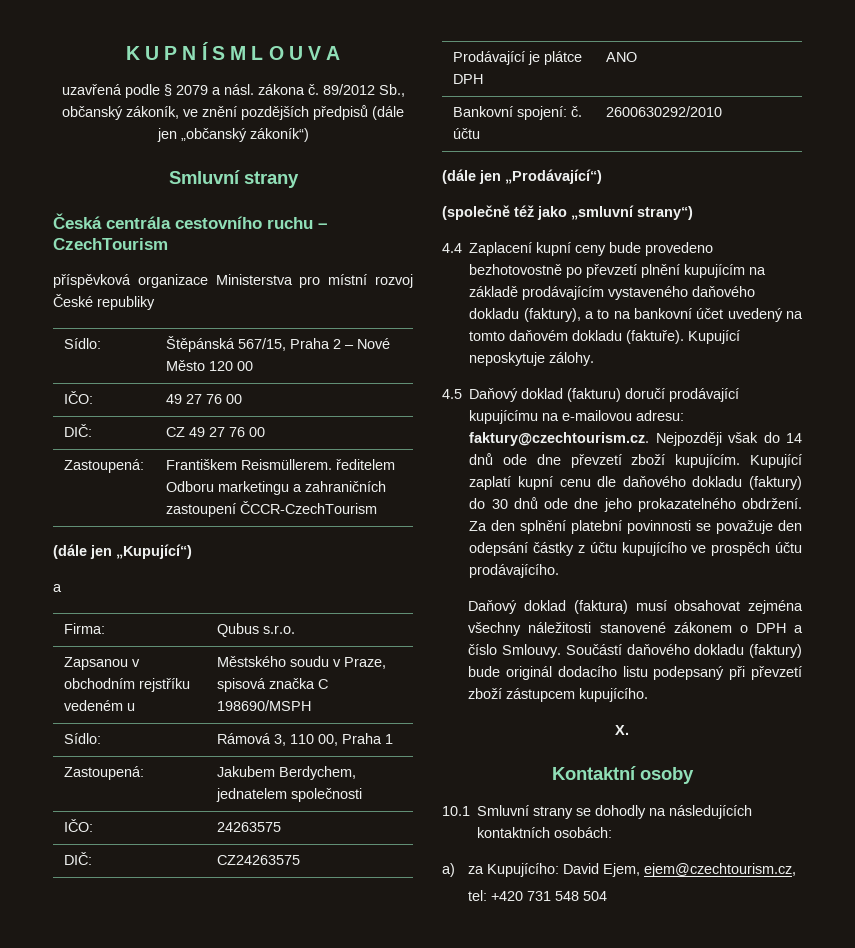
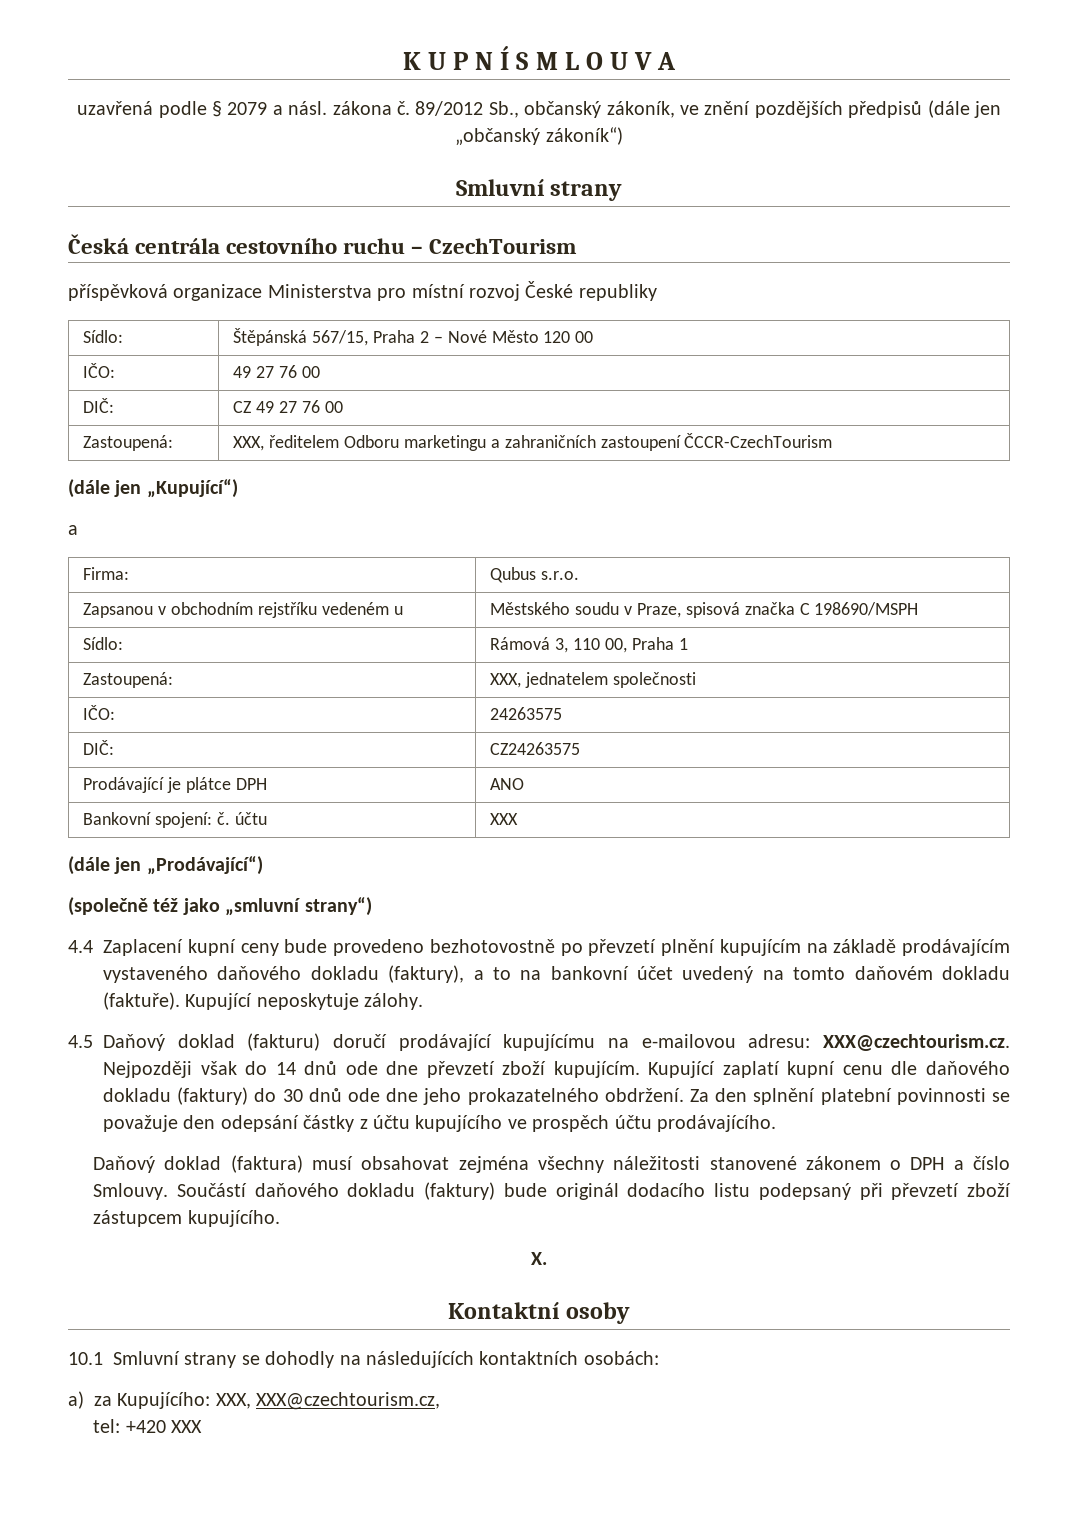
- Zastoupená: | Františkem Reismüllerem. ředitelem Odboru marketingu a zahraničních zastoupení ČCCR-CzechTourism
+ Zastoupená: | XXX, ředitelem Odboru marketingu a zahraničních zastoupení ČCCR-CzechTourism
- Zastoupená: | Jakubem Berdychem, jednatelem společnosti
+ Zastoupená: | XXX, jednatelem společnosti
- Bankovní spojení: č. účtu | 2600630292/2010
+ Bankovní spojení: č. účtu | XXX
- 4.5 Daňový doklad (fakturu) doručí prodávající kupujícímu na e-mailovou adresu: faktury@czechtourism.cz. Nejpozději však do 14 dnů ode dne převzetí zboží kupujícím.
+ 4.5 Daňový doklad (fakturu) doručí prodávající kupujícímu na e-mailovou adresu: XXX@czechtourism.cz. Nejpozději však do 14 dnů ode dne převzetí zboží kupujícím.
- a) za Kupujícího: David Ejem, ejem@czechtourism.cz,
+ a) za Kupujícího: XXX, XXX@czechtourism.cz,
- tel: +420 731 548 504
+ tel: +420 XXX

